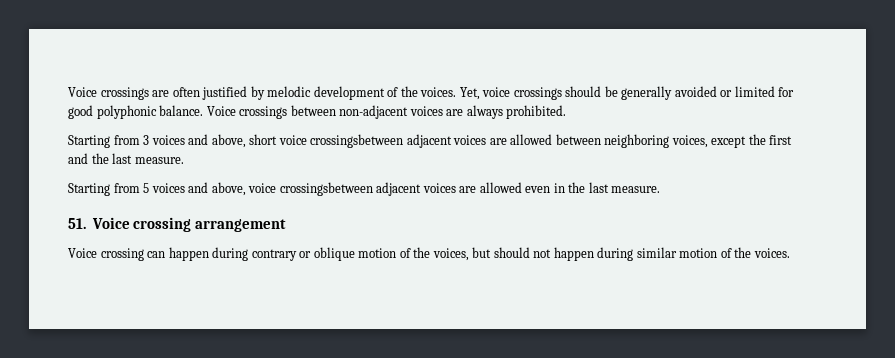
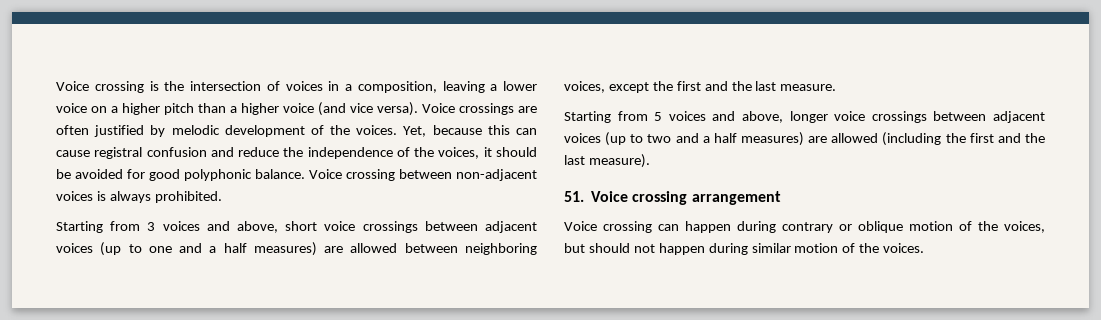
- Voice crossings are often justified by melodic development of the voices.
+ Voice crossing is the intersection of voices in a composition, leaving a lower voice on a higher pitch than a higher voice (and vice versa). Voice crossings are often justified by melodic development of the voices.
- Yet, voice crossings should be generally avoided or limited for good polyphonic balance.
+ Yet, because this can cause registral confusion and reduce the independence of the voices, it should be avoided for good polyphonic balance.
- Voice crossings between non-adjacent voices are always prohibited.
+ Voice crossing between non-adjacent voices is always prohibited.
- Starting from 3 voices and above, short voice crossingsbetween adjacent voices are allowed between neighboring voices, except the first and the last measure.
+ Starting from 3 voices and above, short voice crossings between adjacent voices (up to one and a half measures) are allowed between neighboring voices, except the first and the last measure.
- Starting from 5 voices and above, voice crossingsbetween adjacent voices are allowed even in the last measure.
+ Starting from 5 voices and above, longer voice crossings between adjacent voices (up to two and a half measures) are allowed (including the first and the last measure).

